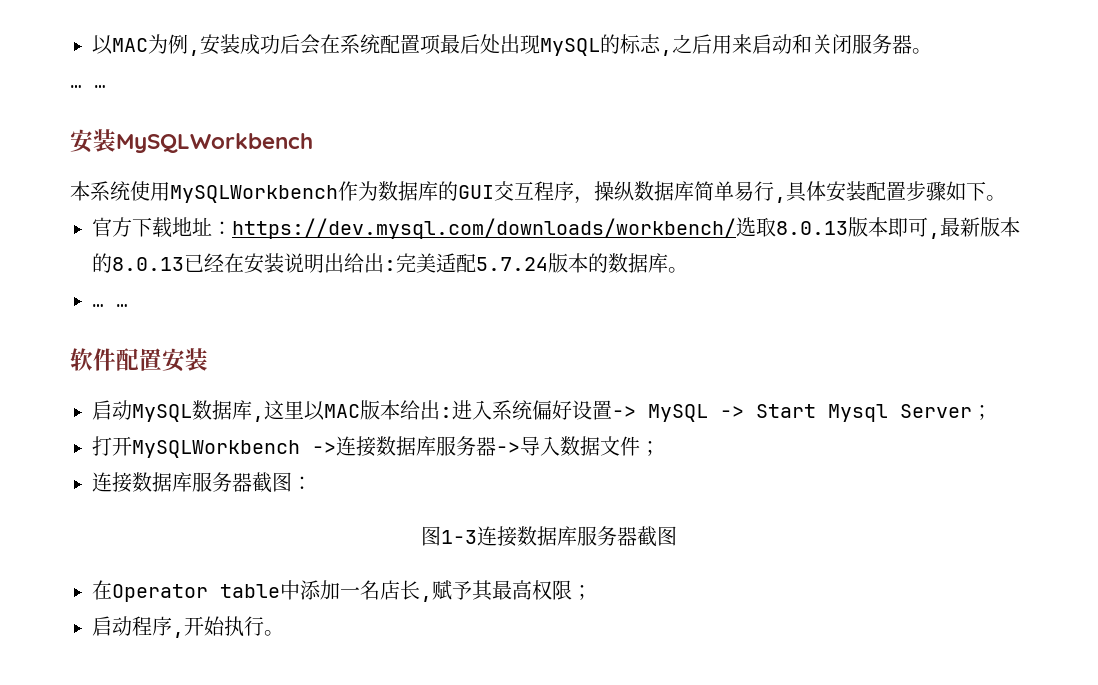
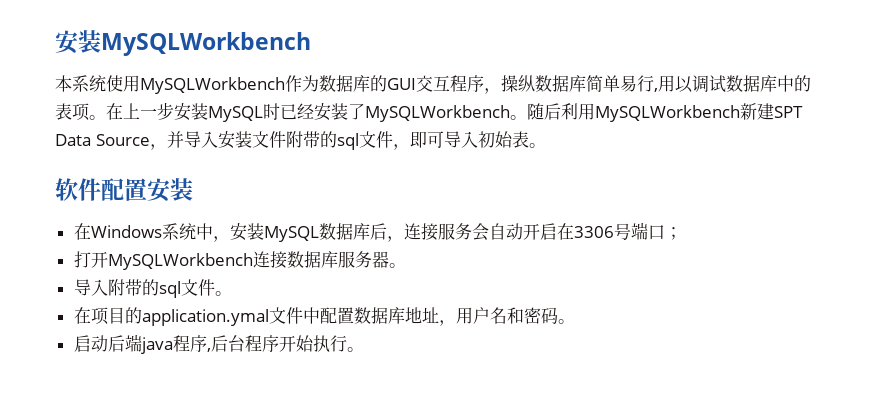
- 以MAC为例,安装成功后会在系统配置项最后处出现MySQL的标志,之后用来启动和关闭服务器。
- … …
- 本系统使用MySQLWorkbench作为数据库的GUI交互程序，操纵数据库简单易行,具体安装配置步骤如下。
- 官方下载地址：https://dev.mysql.com/downloads/workbench/选取8.0.13版本即可,最新版本的8.0.13已经在安装说明出给出:完美适配5.7.24版本的数据库。
- … …
+ 本系统使用MySQLWorkbench作为数据库的GUI交互程序，操纵数据库简单易行,用以调试数据库中的表项。在上一步安装MySQL时已经安装了MySQLWorkbench。随后利用MySQLWorkbench新建SPT Data Source，并导入安装文件附带的sql文件，即可导入初始表。
  软件配置安装
- 启动MySQL数据库,这里以MAC版本给出:进入系统偏好设置-> MySQL -> Start Mysql Server；
+ 在Windows系统中，安装MySQL数据库后，连接服务会自动开启在3306号端口；
- 打开MySQLWorkbench ->连接数据库服务器->导入数据文件；
- 连接数据库服务器截图：
- 图1-3连接数据库服务器截图
- 在Operator table中添加一名店长,赋予其最高权限；
- 启动程序,开始执行。
+ 打开MySQLWorkbench连接数据库服务器。
+ 导入附带的sql文件。
+ 在项目的application.ymal文件中配置数据库地址，用户名和密码。
+ 启动后端java程序,后台程序开始执行。

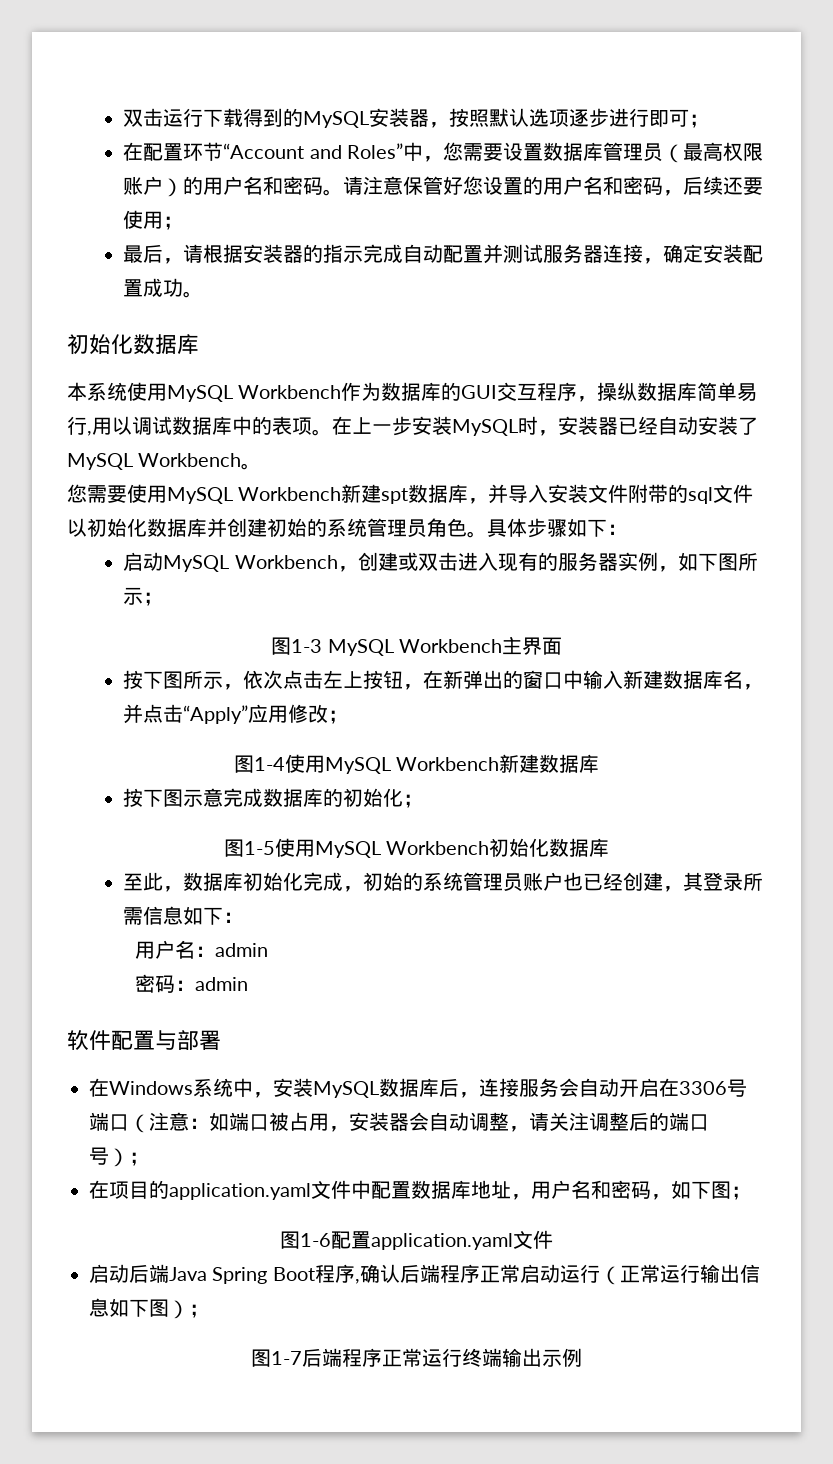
- 安装MySQLWorkbench
+ 双击运行下载得到的MySQL安装器，按照默认选项逐步进行即可；
+ 在配置环节“Account and Roles”中，您需要设置数据库管理员（最高权限账户）的用户名和密码。请注意保管好您设置的用户名和密码，后续还要使用；
+ 最后，请根据安装器的指示完成自动配置并测试服务器连接，确定安装配置成功。
+ 初始化数据库
- 本系统使用MySQLWorkbench作为数据库的GUI交互程序，操纵数据库简单易行,用以调试数据库中的表项。
+ 本系统使用MySQL Workbench作为数据库的GUI交互程序，操纵数据库简单易行,用以调试数据库中的表项。
- 在上一步安装MySQL时已经安装了MySQLWorkbench。随后利用MySQLWorkbench新建SPT Data Source，并导入安装文件附带的sql文件，即可导入初始表。
+ 在上一步安装MySQL时，安装器已经自动安装了MySQL Workbench。
+ 您需要使用MySQL Workbench新建spt数据库，并导入安装文件附带的sql文件以初始化数据库并创建初始的系统管理员角色。具体步骤如下：
+ 启动MySQL Workbench，创建或双击进入现有的服务器实例，如下图所示；
+ 图1-3 MySQL Workbench主界面
+ 按下图所示，依次点击左上按钮，在新弹出的窗口中输入新建数据库名，并点击“Apply”应用修改；
+ 图1-4使用MySQL Workbench新建数据库
+ 按下图示意完成数据库的初始化；
+ 图1-5使用MySQL Workbench初始化数据库
+ 至此，数据库初始化完成，初始的系统管理员账户也已经创建，其登录所需信息如下：
+ 用户名：admin
+ 密码：admin
- 软件配置安装
+ 软件配置与部署
- 在Windows系统中，安装MySQL数据库后，连接服务会自动开启在3306号端口；
- 打开MySQLWorkbench连接数据库服务器。
- 导入附带的sql文件。
+ 在Windows系统中，安装MySQL数据库后，连接服务会自动开启在3306号端口（注意：如端口被占用，安装器会自动调整，请关注调整后的端口号）；
- 在项目的application.ymal文件中配置数据库地址，用户名和密码。
- 启动后端java程序,后台程序开始执行。
+ 在项目的application.yaml文件中配置数据库地址，用户名和密码，如下图；
+ 图1-6配置application.yaml文件
+ 启动后端Java Spring Boot程序,确认后端程序正常启动运行（正常运行输出信息如下图）；
+ 图1-7后端程序正常运行终端输出示例

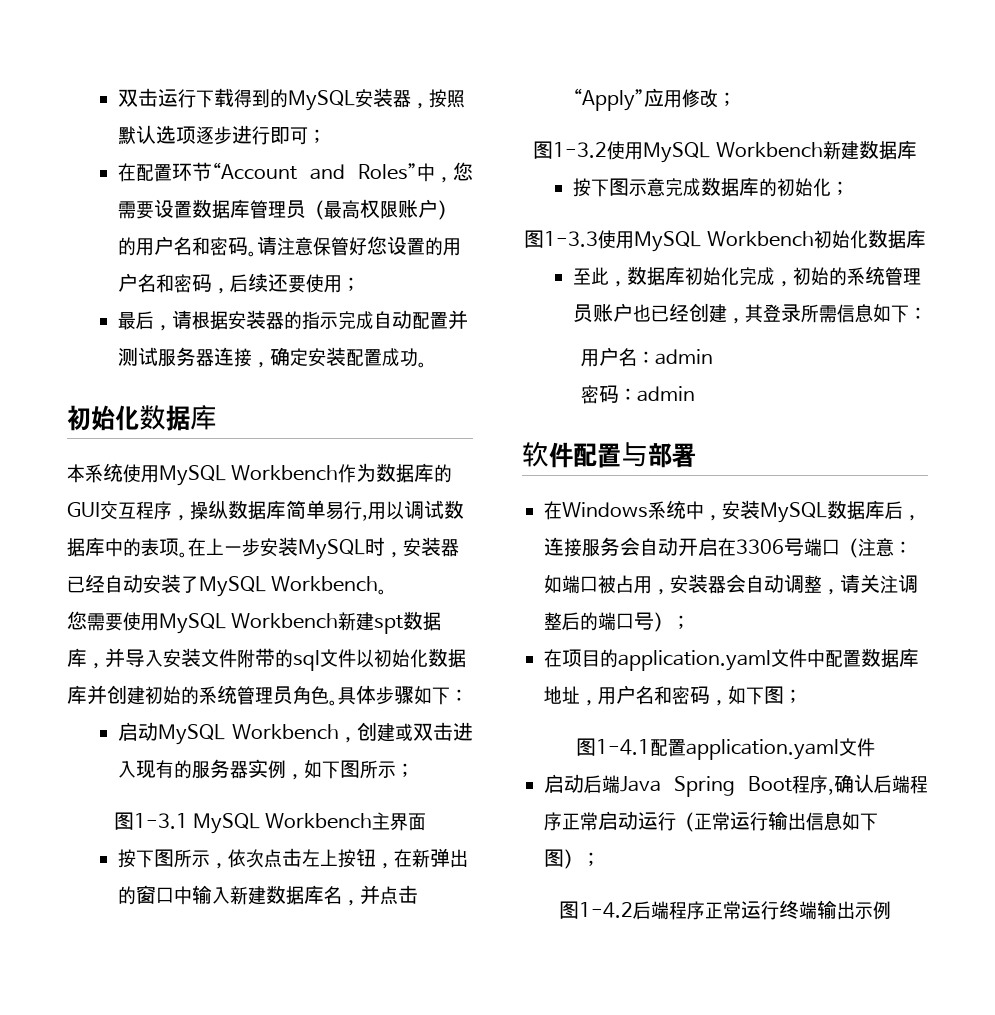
- 图1-3 MySQL Workbench主界面
+ 图1-3.1 MySQL Workbench主界面
- 图1-4使用MySQL Workbench新建数据库
+ 图1-3.2使用MySQL Workbench新建数据库
- 图1-5使用MySQL Workbench初始化数据库
+ 图1-3.3使用MySQL Workbench初始化数据库
- 图1-6配置application.yaml文件
+ 图1-4.1配置application.yaml文件
- 图1-7后端程序正常运行终端输出示例
+ 图1-4.2后端程序正常运行终端输出示例

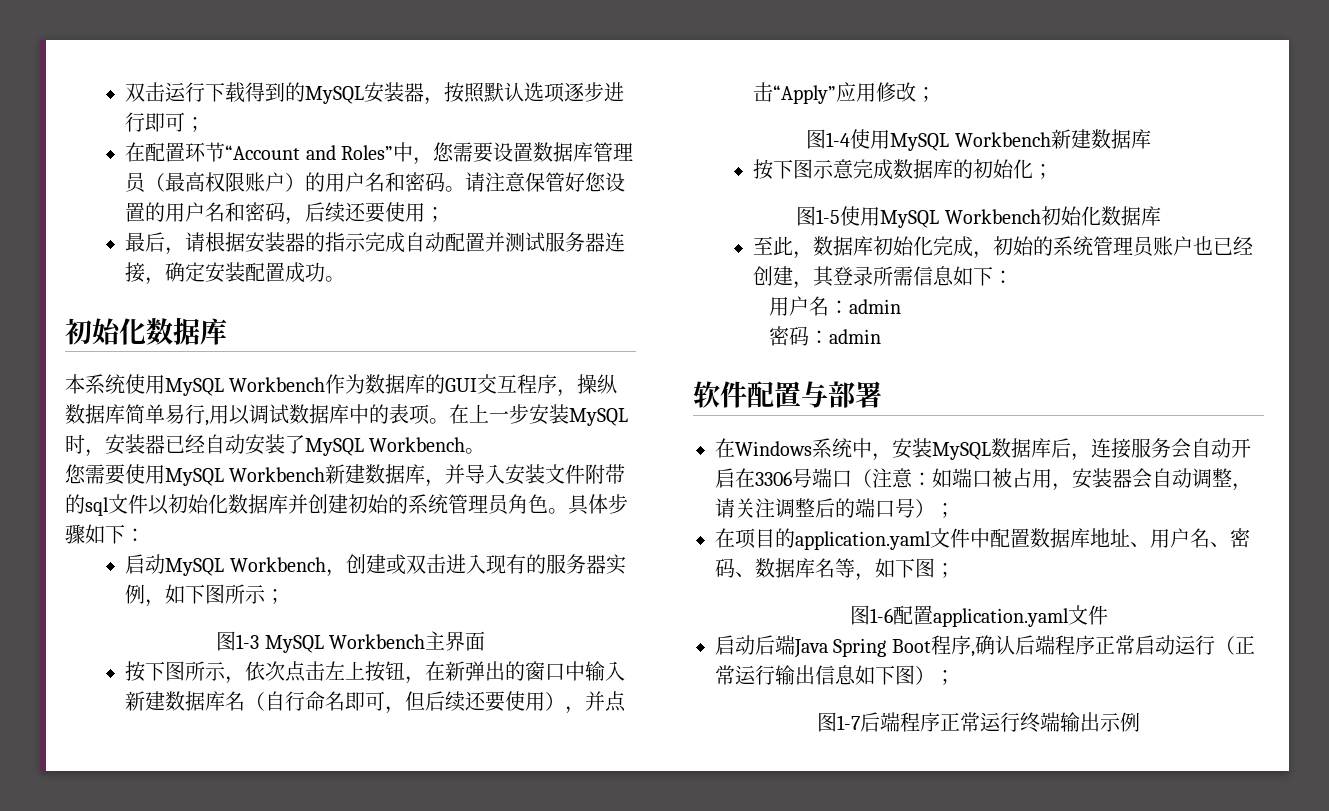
- 您需要使用MySQL Workbench新建spt数据库，并导入安装文件附带的sql文件以初始化数据库并创建初始的系统管理员角色。
+ 您需要使用MySQL Workbench新建数据库，并导入安装文件附带的sql文件以初始化数据库并创建初始的系统管理员角色。
- 图1-3.1 MySQL Workbench主界面
+ 图1-3 MySQL Workbench主界面
- 按下图所示，依次点击左上按钮，在新弹出的窗口中输入新建数据库名，并点击“Apply”应用修改；
+ 按下图所示，依次点击左上按钮，在新弹出的窗口中输入新建数据库名（自行命名即可，但后续还要使用），并点击“Apply”应用修改；
- 图1-3.2使用MySQL Workbench新建数据库
+ 图1-4使用MySQL Workbench新建数据库
- 图1-3.3使用MySQL Workbench初始化数据库
+ 图1-5使用MySQL Workbench初始化数据库
- 在项目的application.yaml文件中配置数据库地址，用户名和密码，如下图；
+ 在项目的application.yaml文件中配置数据库地址、用户名、密码、数据库名等，如下图；
- 图1-4.1配置application.yaml文件
+ 图1-6配置application.yaml文件
- 图1-4.2后端程序正常运行终端输出示例
+ 图1-7后端程序正常运行终端输出示例

